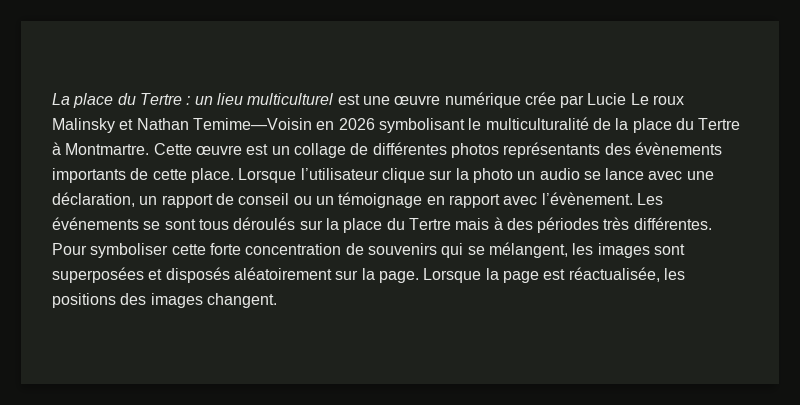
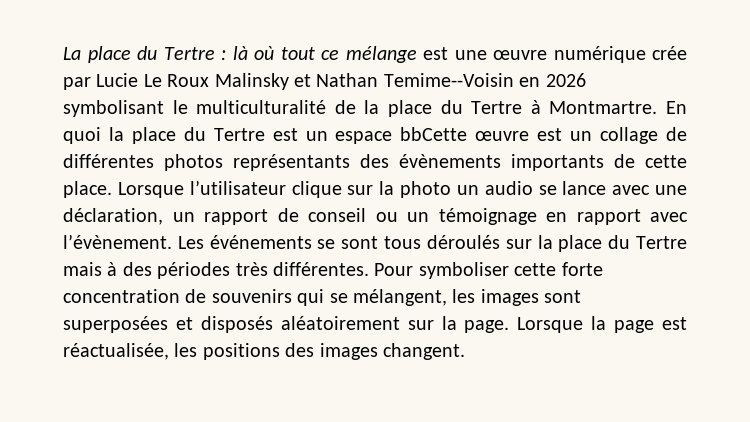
- La place du Tertre : un lieu multiculturel est une œuvre numérique crée par Lucie Le roux Malinsky et Nathan Temime—Voisin en 2026 symbolisant le multiculturalité de la place du Tertre à Montmartre.
+ La place du Tertre : là où tout ce mélange est une œuvre numérique crée par Lucie Le Roux Malinsky et Nathan Temime--Voisin en 2026 symbolisant le multiculturalité de la place du Tertre à Montmartre.
- Cette œuvre est un collage de différentes photos représentants des évènements importants de cette place.
+ En quoi la place du Tertre est un espace bbCette œuvre est un collage de différentes photos représentants des évènements importants de cette place.

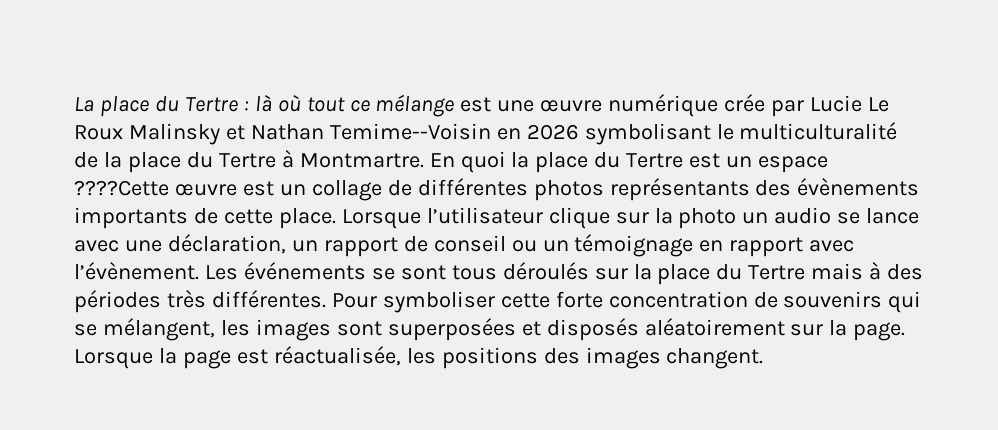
- En quoi la place du Tertre est un espace bbCette œuvre est un collage de différentes photos représentants des évènements importants de cette place.
+ En quoi la place du Tertre est un espace ????Cette œuvre est un collage de différentes photos représentants des évènements importants de cette place.

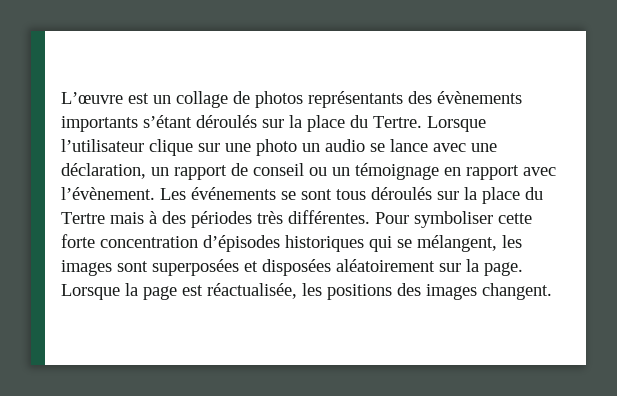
- La place du Tertre : là où tout ce mélange est une œuvre numérique crée par Lucie Le Roux Malinsky et Nathan Temime--Voisin en 2026 symbolisant le multiculturalité de la place du Tertre à Montmartre. En quoi la place du Tertre est un espace ????Cette œuvre est un collage de différentes photos représentants des évènements importants de cette place.
+ L’œuvre est un collage de photos représentants des évènements importants s’étant déroulés sur la place du Tertre.
- Lorsque l’utilisateur clique sur la photo un audio se lance avec une déclaration, un rapport de conseil ou un témoignage en rapport avec l’évènement.
+ Lorsque l’utilisateur clique sur une photo un audio se lance avec une déclaration, un rapport de conseil ou un témoignage en rapport avec l’évènement.
- Pour symboliser cette forte concentration de souvenirs qui se mélangent, les images sont superposées et disposés aléatoirement sur la page.
+ Pour symboliser cette forte concentration d’épisodes historiques qui se mélangent, les images sont superposées et disposées aléatoirement sur la page.

